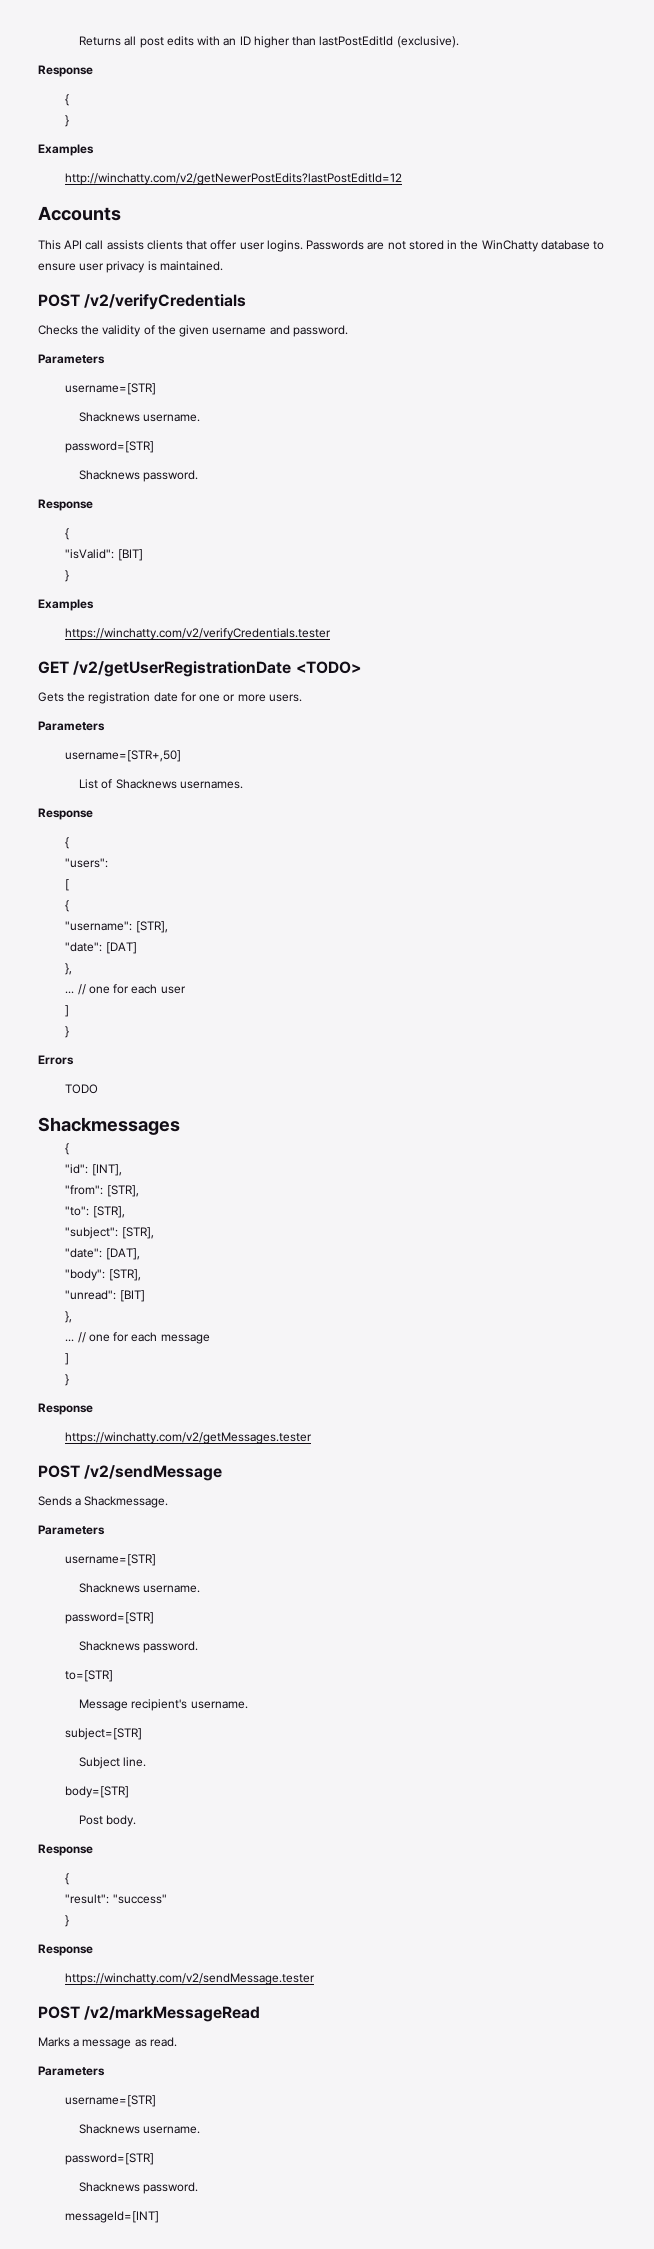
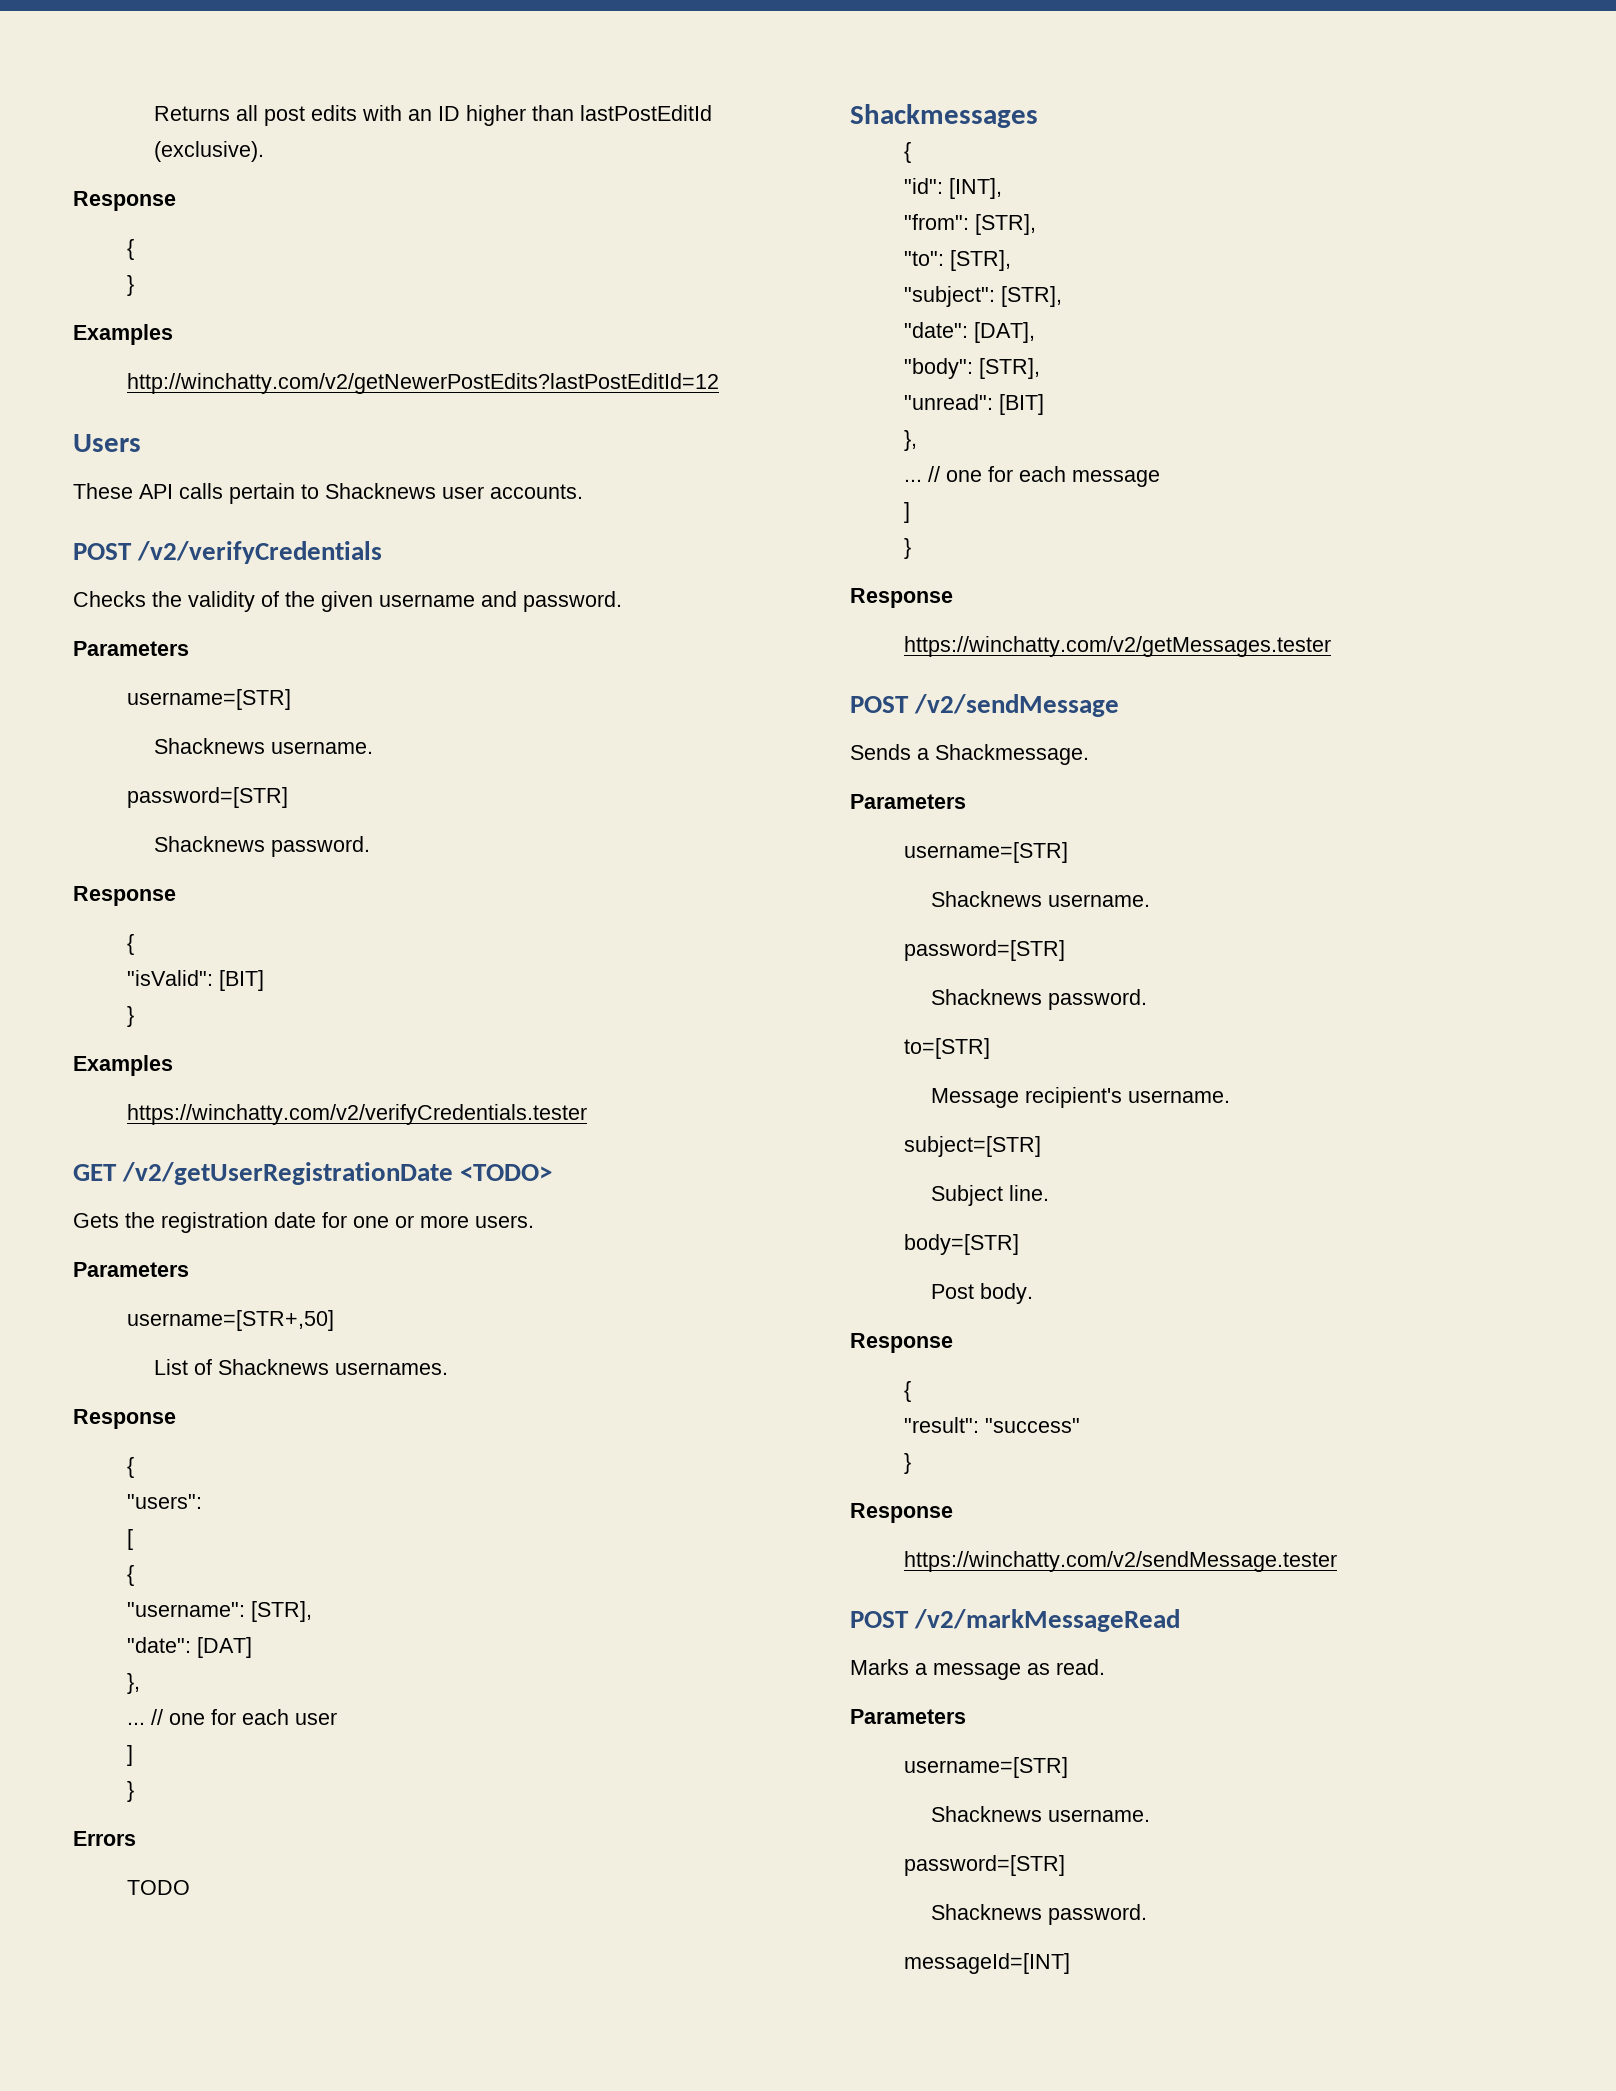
- Accounts
- This API call assists clients that offer user logins. Passwords are not stored in the WinChatty database to ensure user privacy is maintained.
+ Users
+ These API calls pertain to Shacknews user accounts.

